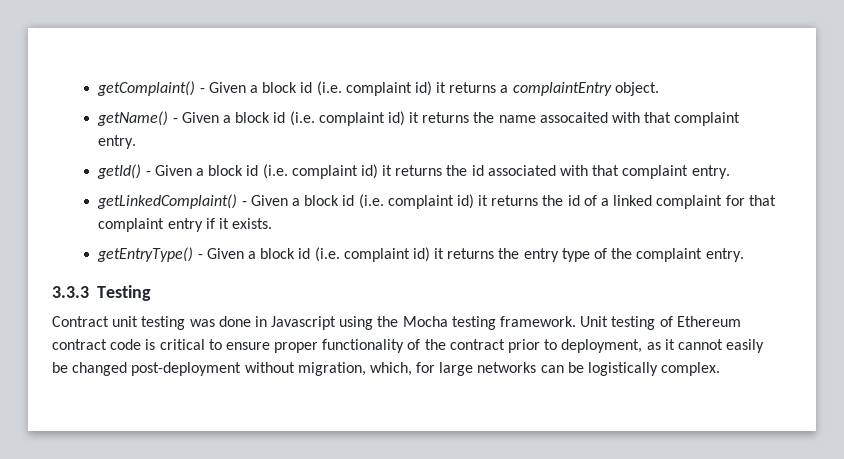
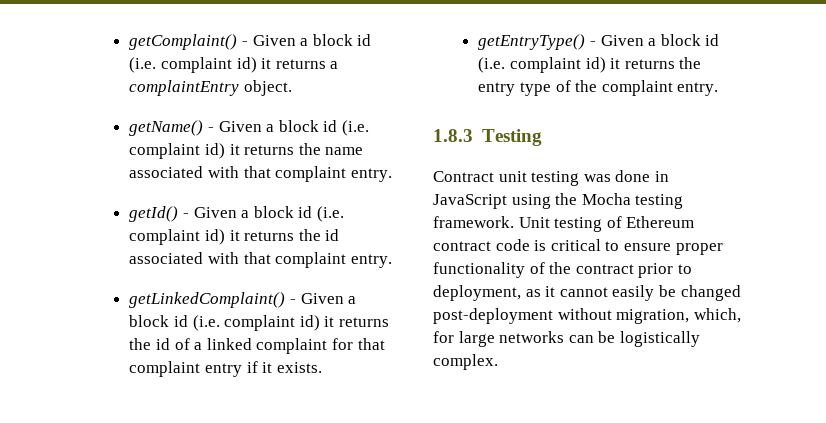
- getName() - Given a block id (i.e. complaint id) it returns the name assocaited with that complaint entry.
+ getName() - Given a block id (i.e. complaint id) it returns the name associated with that complaint entry.
- 3.3.3 Testing
+ 1.8.3 Testing
- Contract unit testing was done in Javascript using the Mocha testing framework.
+ Contract unit testing was done in JavaScript using the Mocha testing framework.

